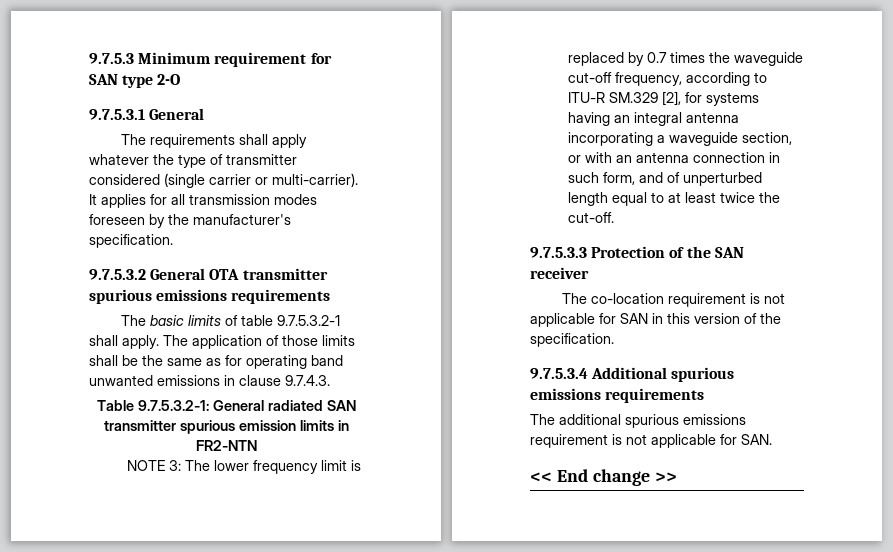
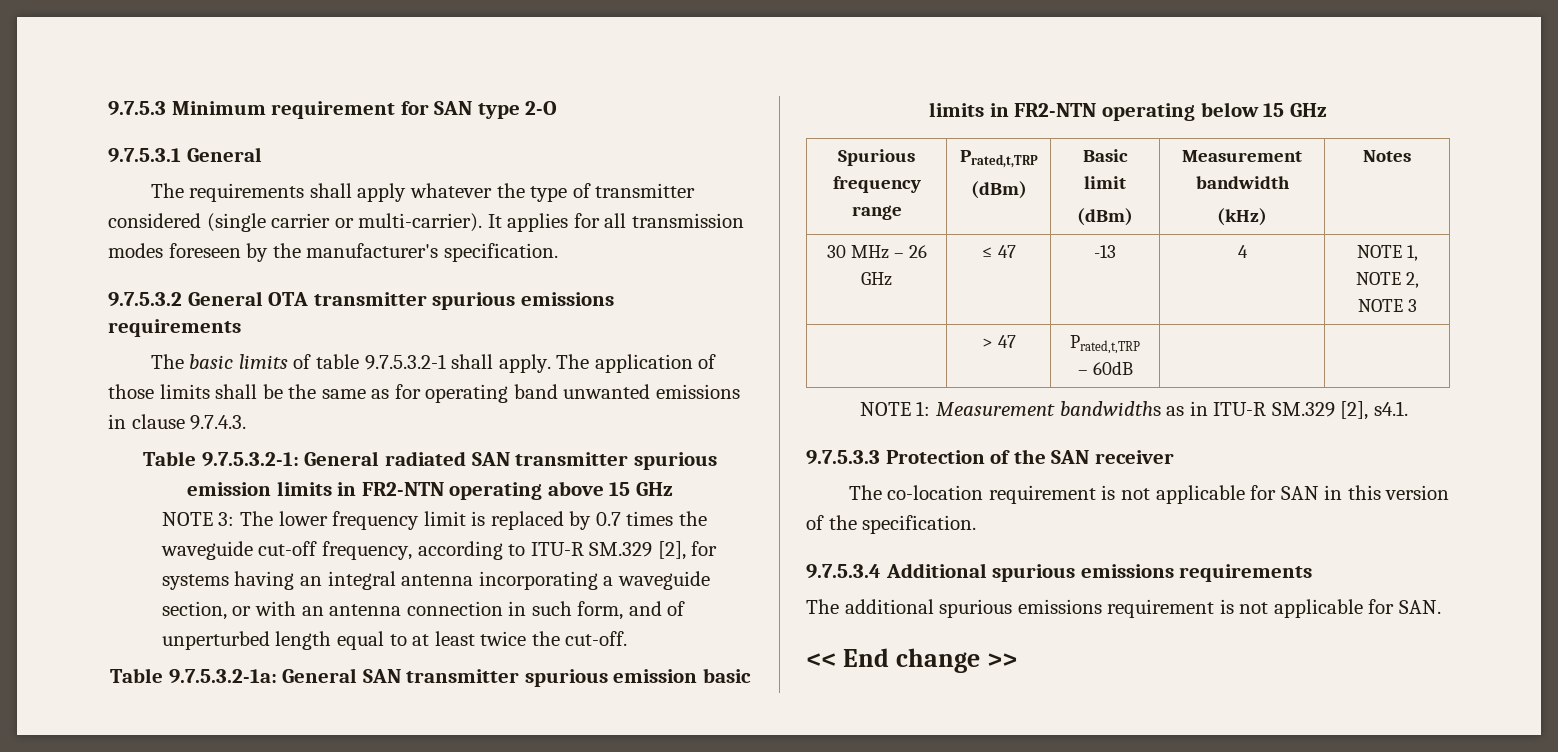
- Table 9.7.5.3.2-1: General radiated SAN transmitter spurious emission limits in FR2-NTN
+ Table 9.7.5.3.2-1: General radiated SAN transmitter spurious emission limits in FR2-NTN operating above 15 GHz
+ Table 9.7.5.3.2-1a: General SAN transmitter spurious emission basic limits in FR2-NTN operating below 15 GHz
+ Spurious frequency range | Prated,t,TRP
+ (dBm) | Basic limit
+ (dBm) | Measurement bandwidth
+ (kHz) | Notes
+ 30 MHz – 26 GHz | ≤ 47 | -13 | 4 | NOTE 1, NOTE 2, NOTE 3
+ | > 47 | Prated,t,TRP – 60dB | |
+ NOTE 1: Measurement bandwidths as in ITU-R SM.329 [2], s4.1.

